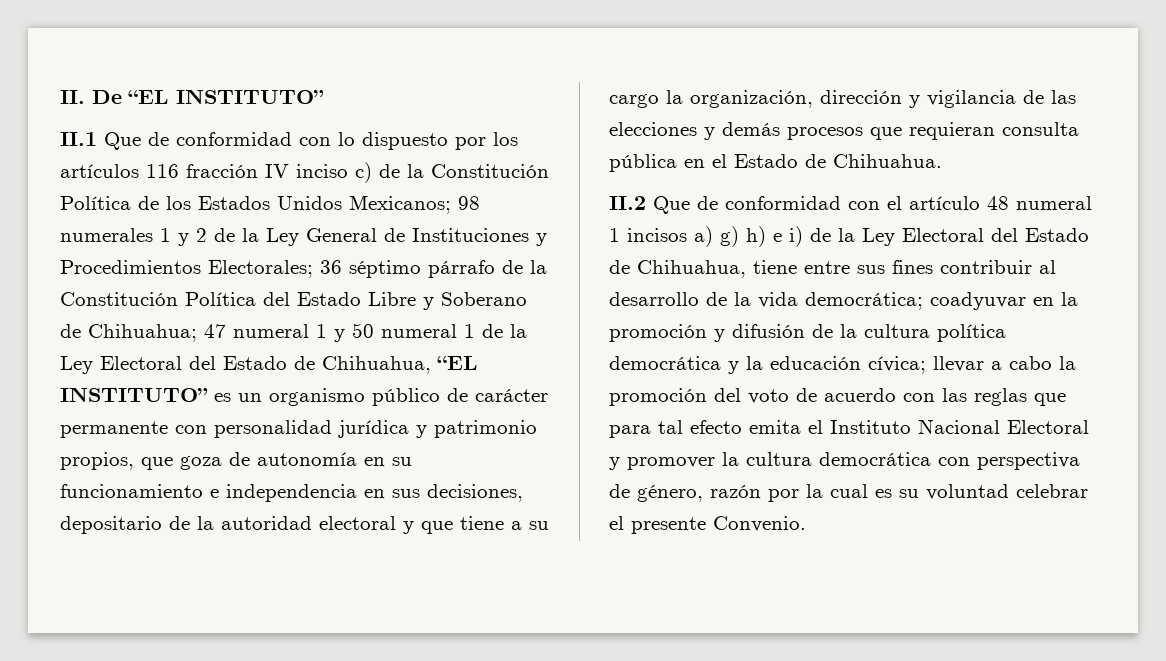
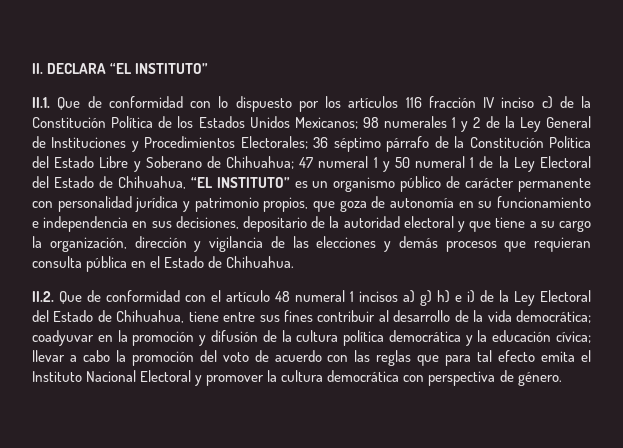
- II. De “EL INSTITUTO”
+ II. DECLARA “EL INSTITUTO”
- II.1 Que de conformidad con lo dispuesto por los artículos 116 fracción IV inciso c) de la Constitución Política de los Estados Unidos Mexicanos;
+ II.1. Que de conformidad con lo dispuesto por los artículos 116 fracción IV inciso c) de la Constitución Política de los Estados Unidos Mexicanos;
- II.2 Que de conformidad con el artículo 48 numeral 1 incisos a) g) h) e i) de la Ley Electoral del Estado de Chihuahua, tiene entre sus fines contribuir al desarrollo de la vida democrática;
+ II.2. Que de conformidad con el artículo 48 numeral 1 incisos a) g) h) e i) de la Ley Electoral del Estado de Chihuahua, tiene entre sus fines contribuir al desarrollo de la vida democrática;
- llevar a cabo la promoción del voto de acuerdo con las reglas que para tal efecto emita el Instituto Nacional Electoral y promover la cultura democrática con perspectiva de género, razón por la cual es su voluntad celebrar el presente Convenio.
+ llevar a cabo la promoción del voto de acuerdo con las reglas que para tal efecto emita el Instituto Nacional Electoral y promover la cultura democrática con perspectiva de género.

